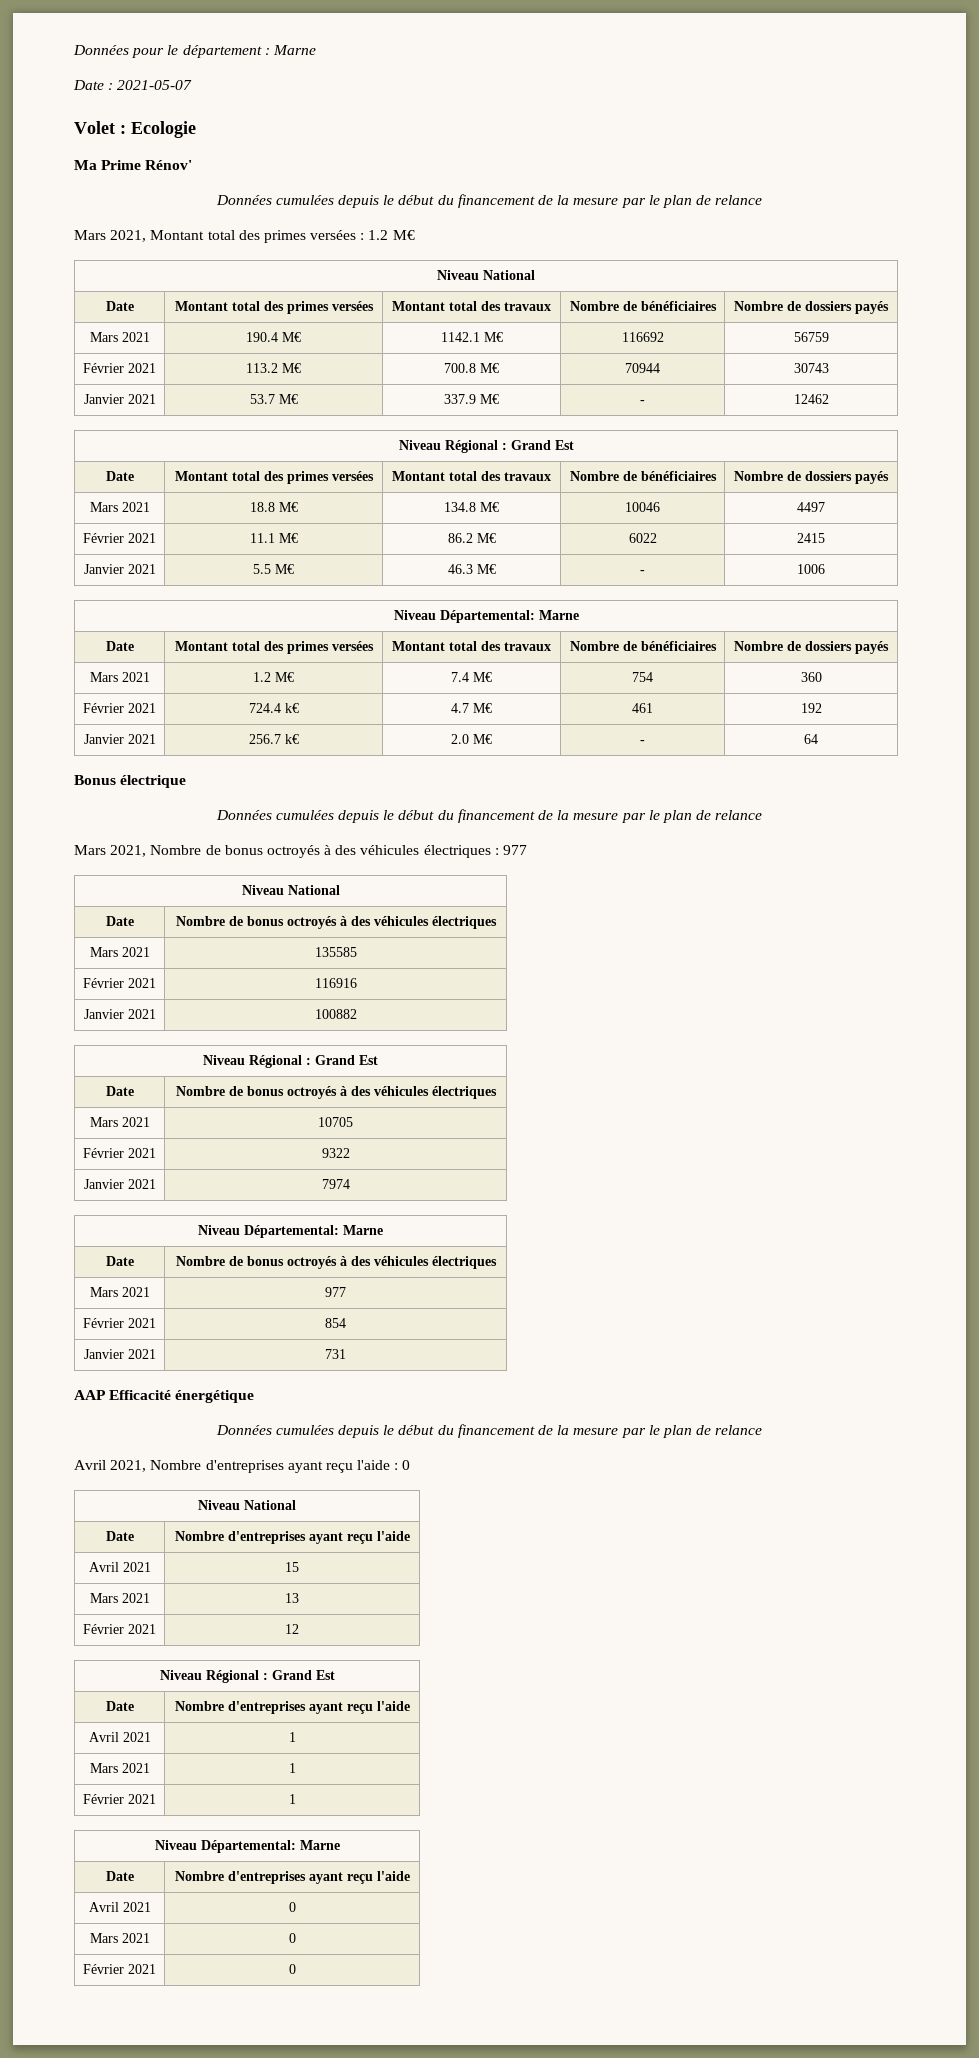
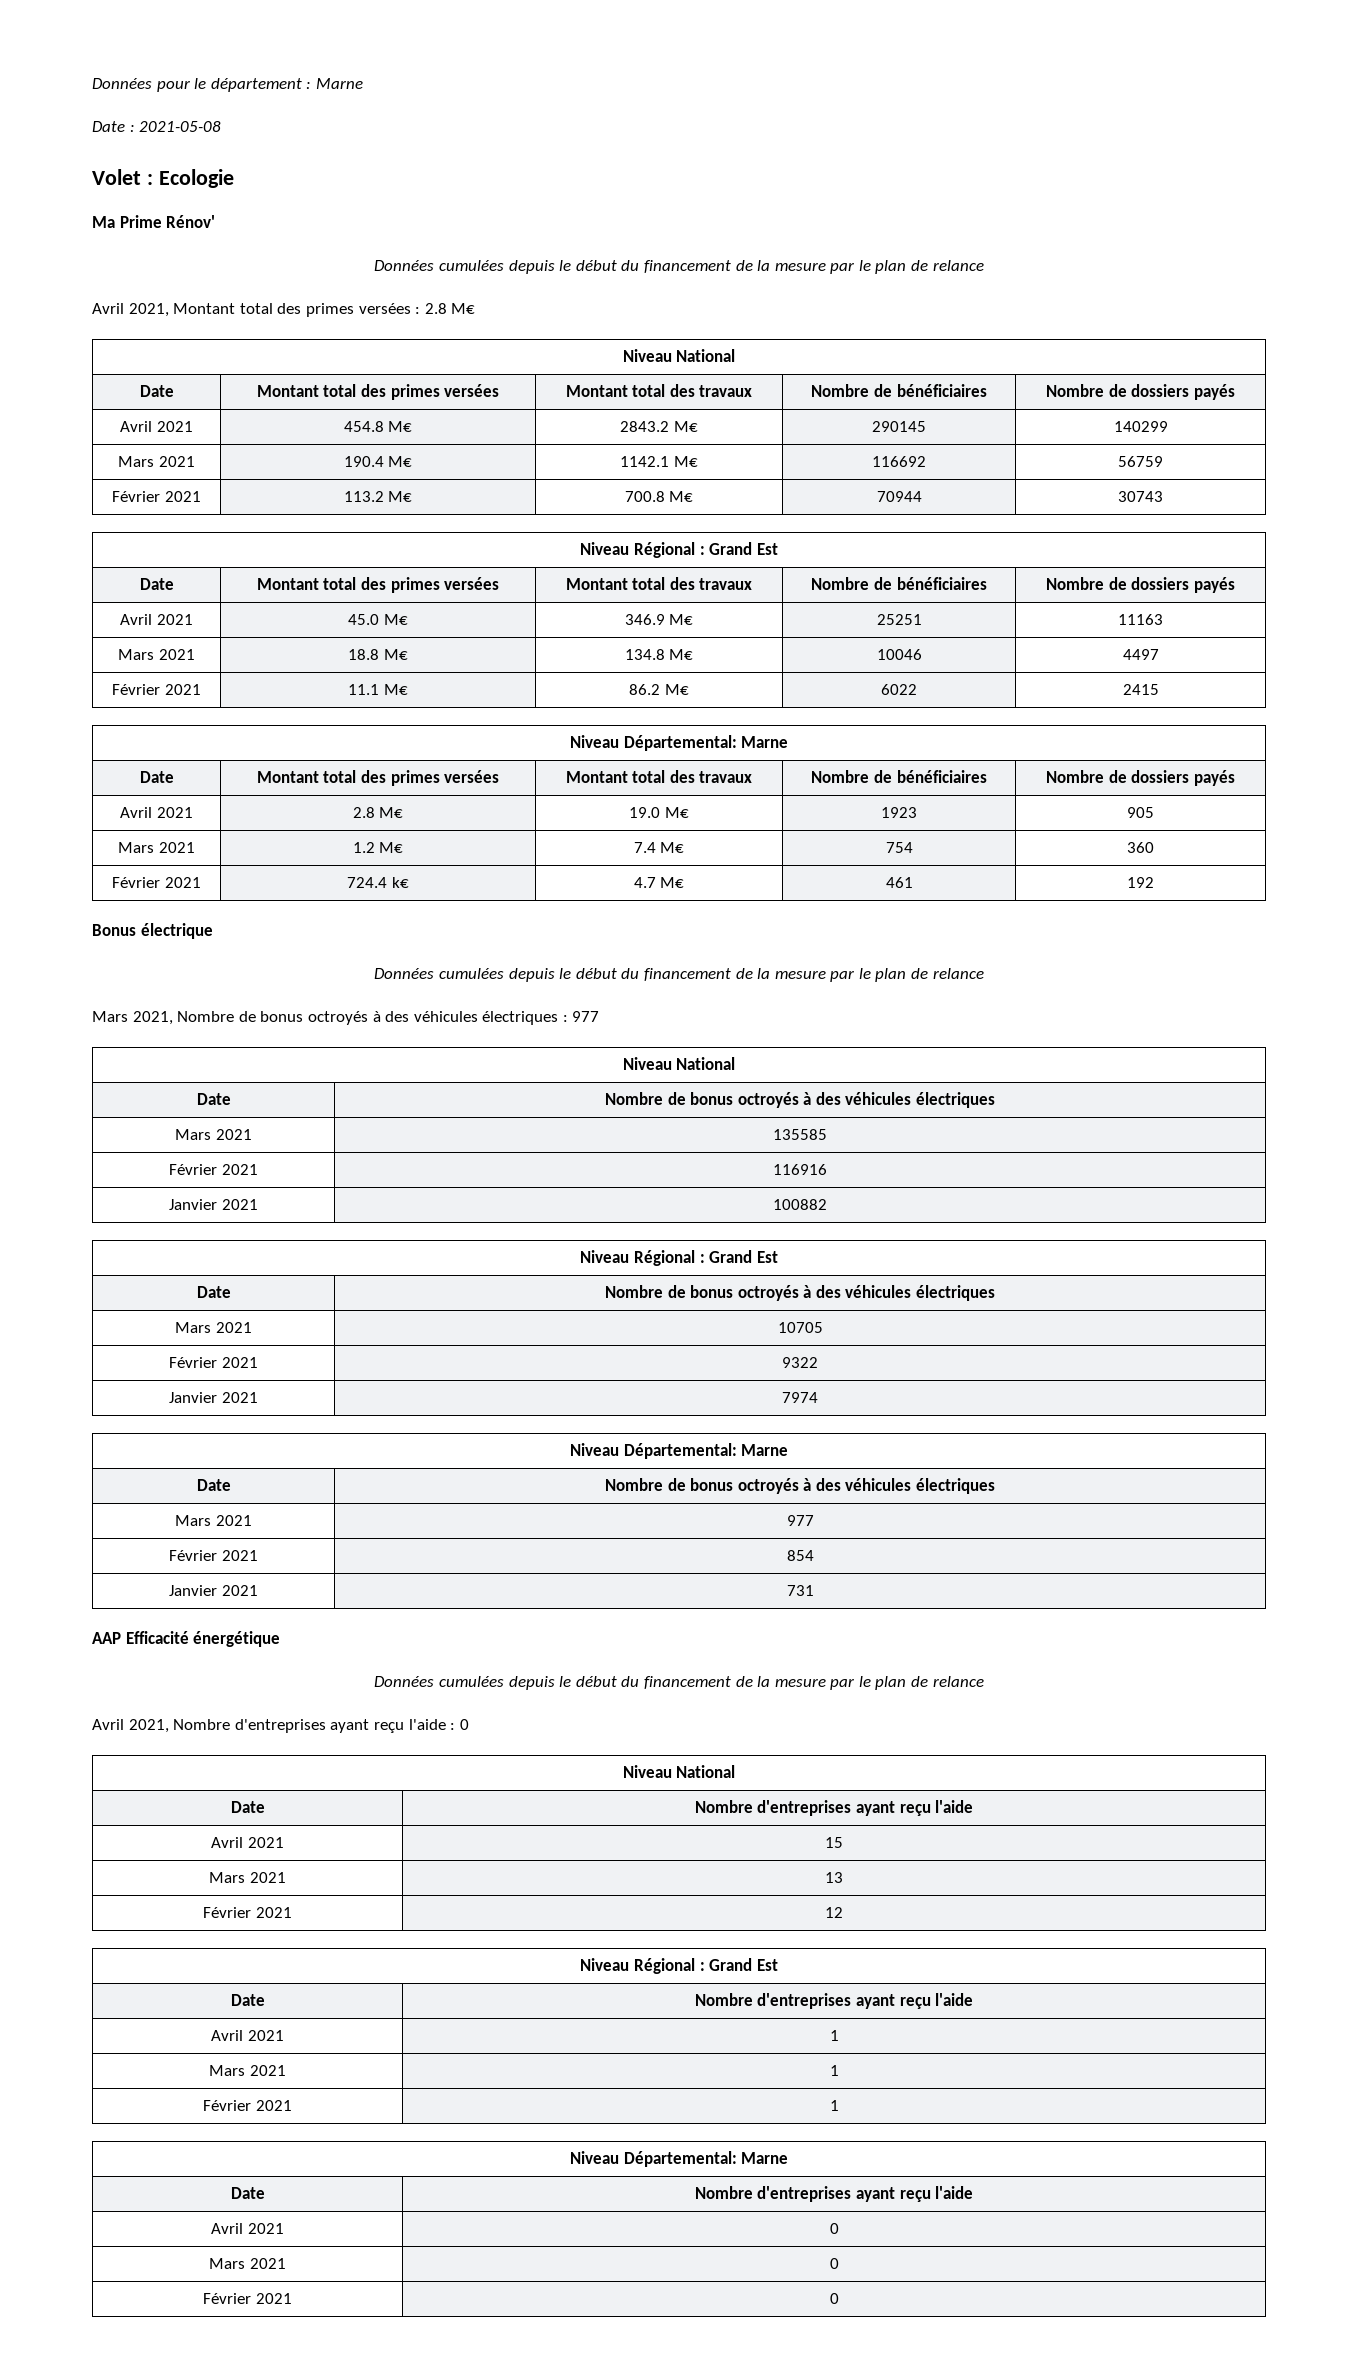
- Date : 2021-05-07
+ Date : 2021-05-08
- Mars 2021, Montant total des primes versées : 1.2 M€
+ Avril 2021, Montant total des primes versées : 2.8 M€
+ Avril 2021 | 454.8 M€ | 2843.2 M€ | 290145 | 140299
- Janvier 2021 | 53.7 M€ | 337.9 M€ | - | 12462
+ Avril 2021 | 45.0 M€ | 346.9 M€ | 25251 | 11163
- Janvier 2021 | 5.5 M€ | 46.3 M€ | - | 1006
+ Avril 2021 | 2.8 M€ | 19.0 M€ | 1923 | 905
- Janvier 2021 | 256.7 k€ | 2.0 M€ | - | 64

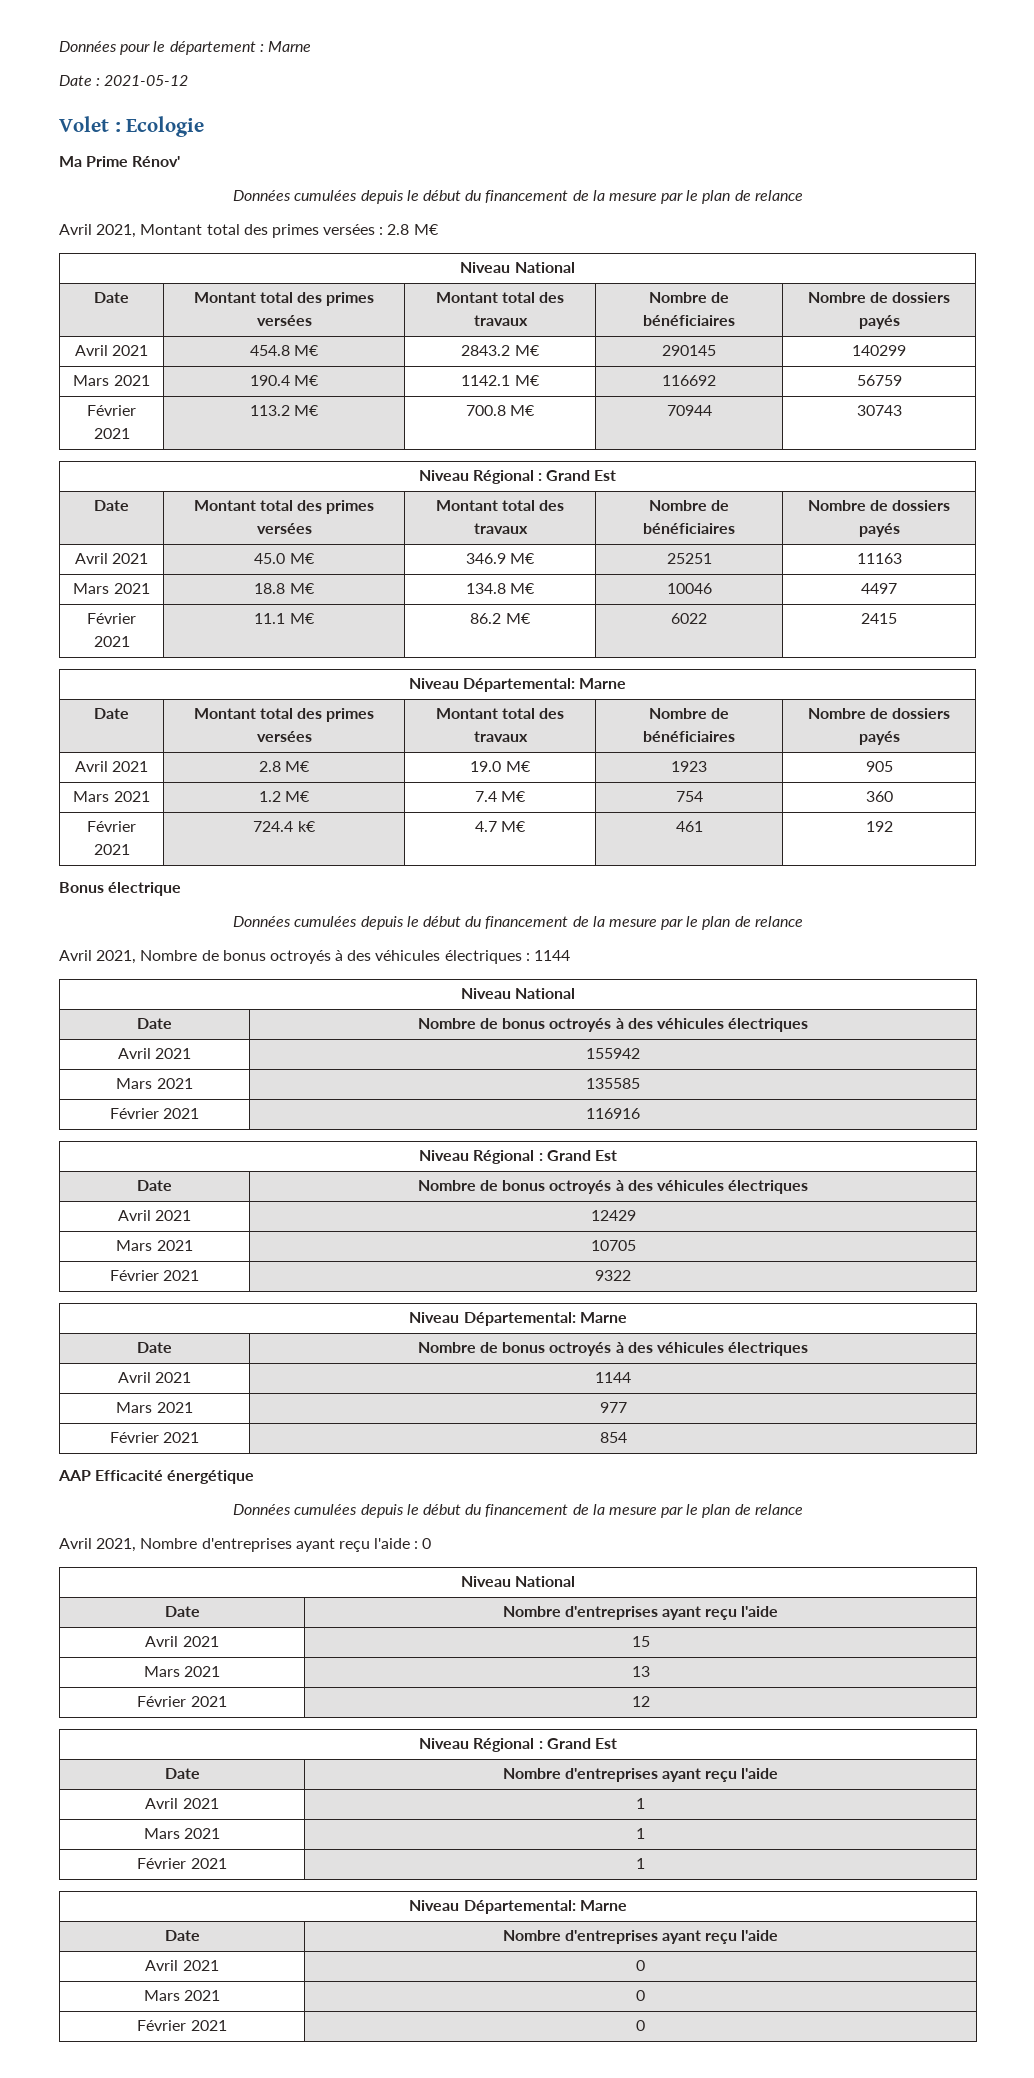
- Date : 2021-05-08
+ Date : 2021-05-12
- Mars 2021, Nombre de bonus octroyés à des véhicules électriques : 977
+ Avril 2021, Nombre de bonus octroyés à des véhicules électriques : 1144
+ Avril 2021 | 155942
- Janvier 2021 | 100882
+ Avril 2021 | 12429
- Janvier 2021 | 7974
+ Avril 2021 | 1144
- Janvier 2021 | 731

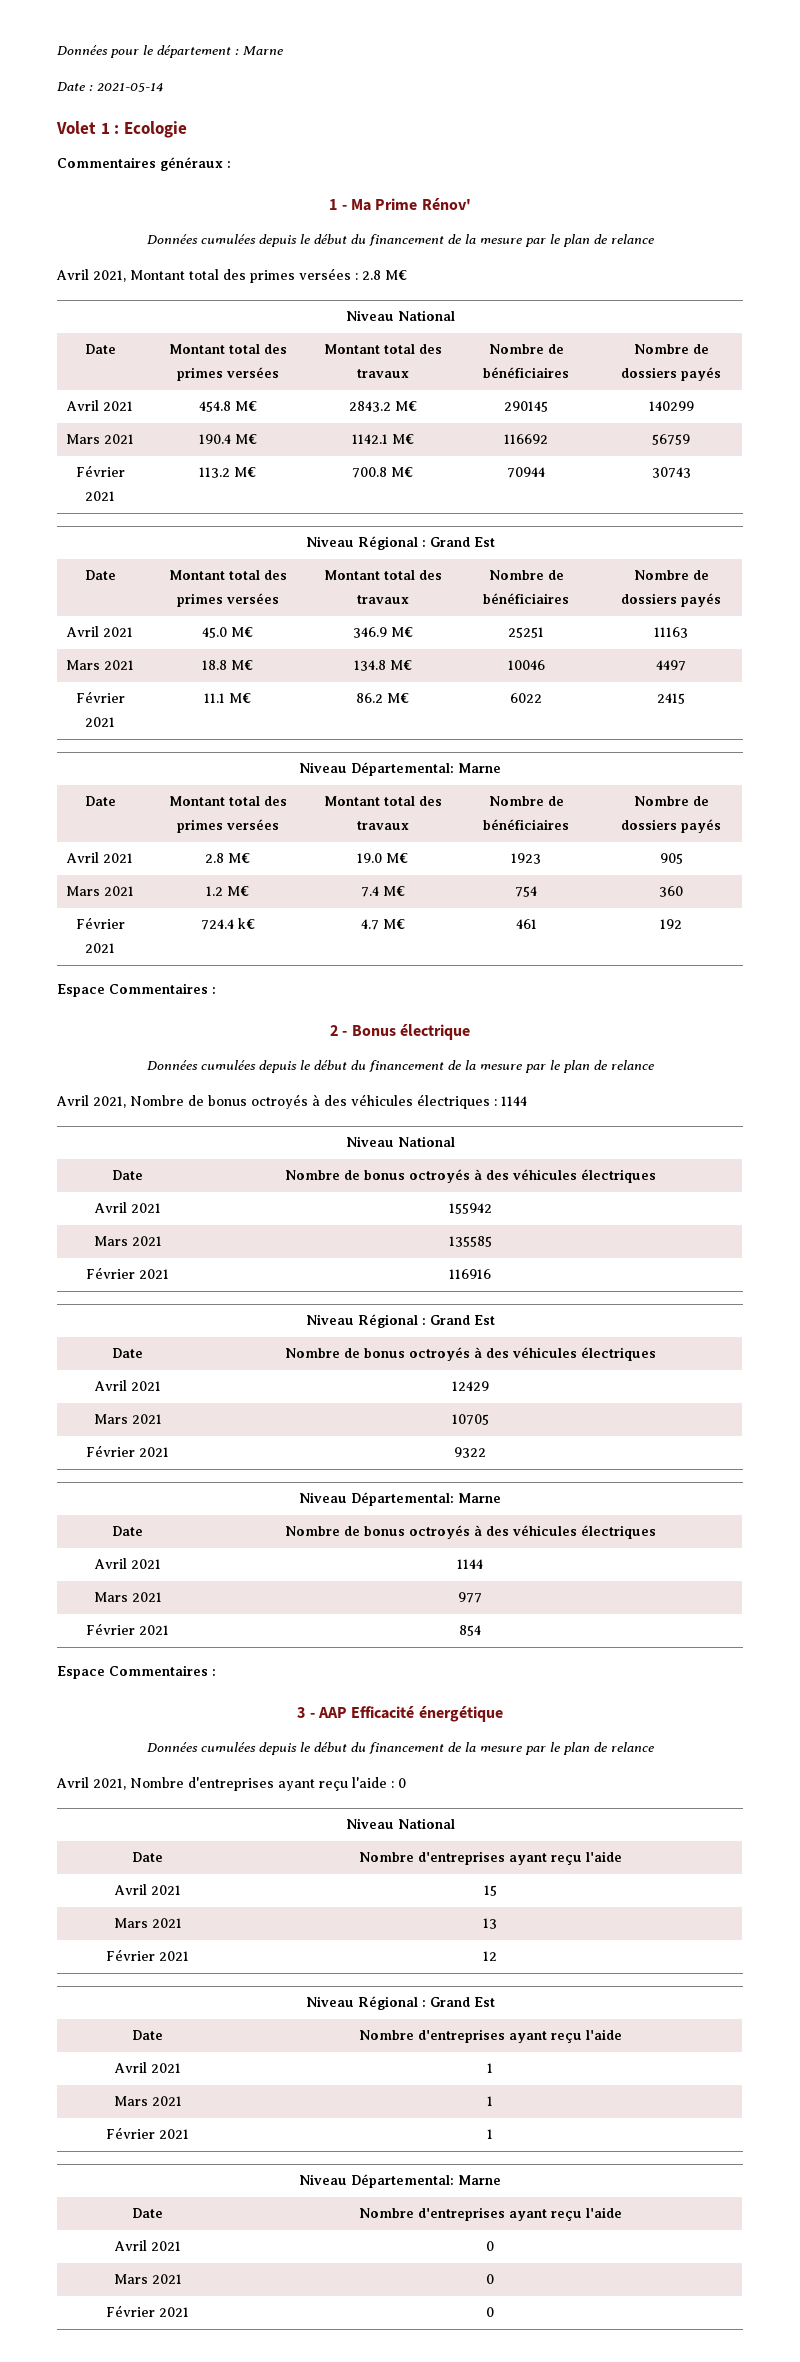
- Date : 2021-05-12
+ Date : 2021-05-14
- Volet : Ecologie
+ Volet 1 : Ecologie
- Ma Prime Rénov'
+ Commentaires généraux :
+ 1 - Ma Prime Rénov'
  Février 2021 | 724.4 k€ | 4.7 M€ | 461 | 192
- Bonus électrique
+ Espace Commentaires :
+ 2 - Bonus électrique
  Février 2021 | 854
- AAP Efficacité énergétique
+ Espace Commentaires :
+ 3 - AAP Efficacité énergétique

